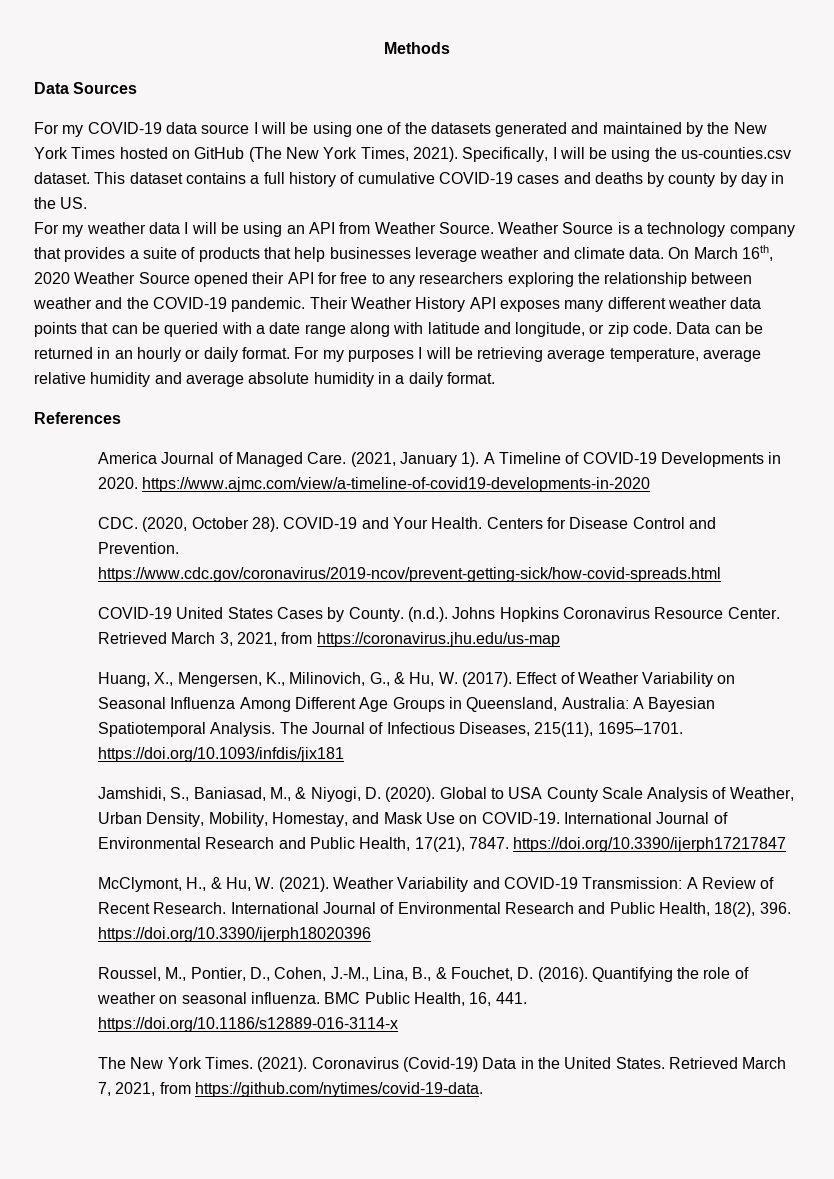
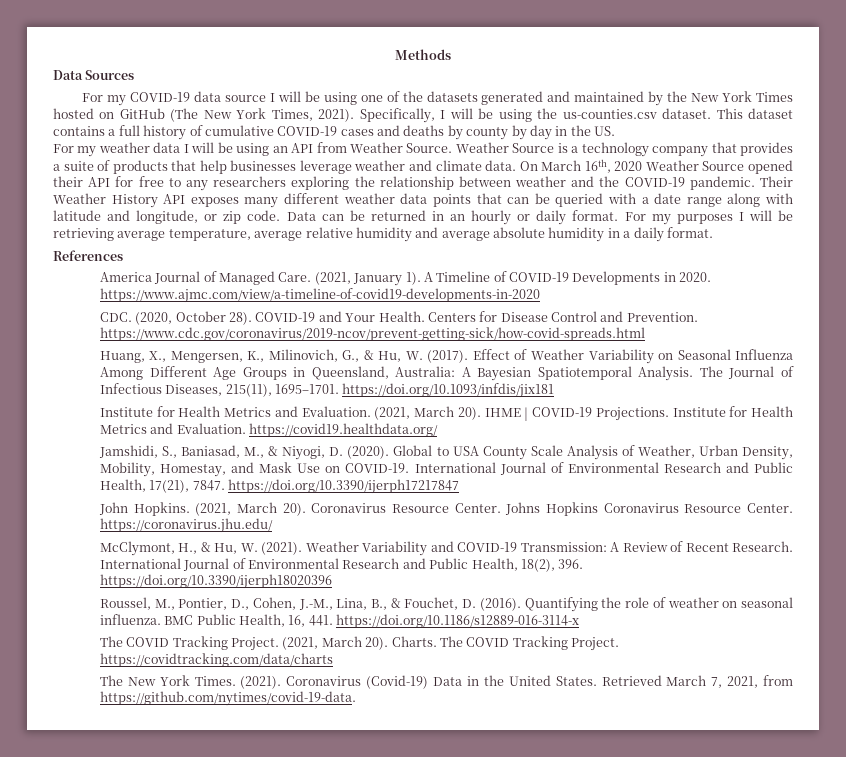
- COVID-19 United States Cases by County. (n.d.). Johns Hopkins Coronavirus Resource Center. Retrieved March 3, 2021, from https://coronavirus.jhu.edu/us-map
+ Institute for Health Metrics and Evaluation. (2021, March 20). IHME | COVID-19 Projections. Institute for Health Metrics and Evaluation. https://covid19.healthdata.org/
+ John Hopkins. (2021, March 20). Coronavirus Resource Center. Johns Hopkins Coronavirus Resource Center. https://coronavirus.jhu.edu/
+ The COVID Tracking Project. (2021, March 20). Charts. The COVID Tracking Project. https://covidtracking.com/data/charts

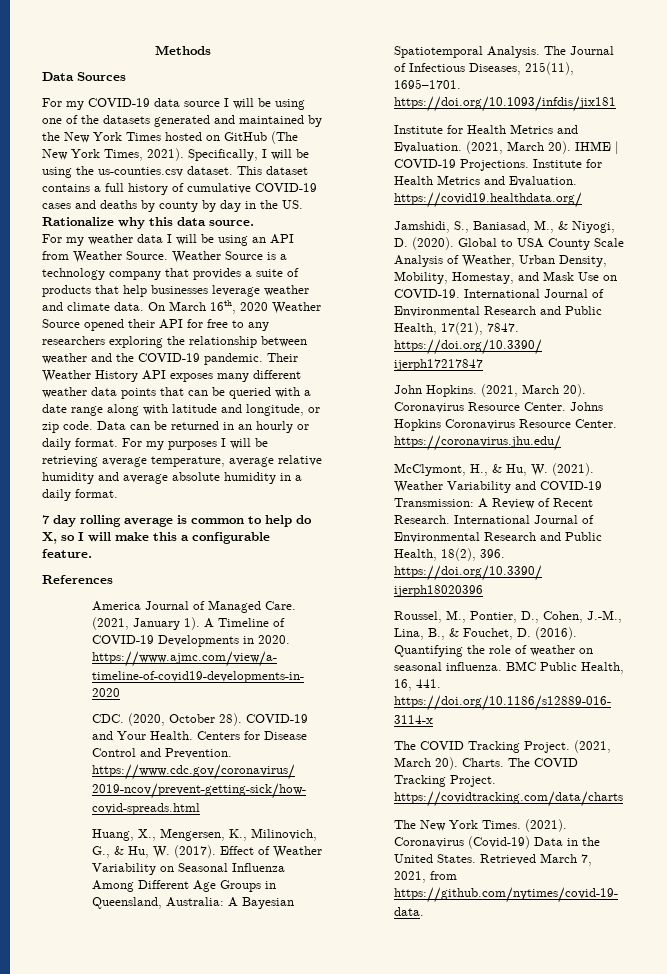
- This dataset contains a full history of cumulative COVID-19 cases and deaths by county by day in the US.
+ This dataset contains a full history of cumulative COVID-19 cases and deaths by county by day in the US. Rationalize why this data source.
+ 7 day rolling average is common to help do X, so I will make this a configurable feature.

